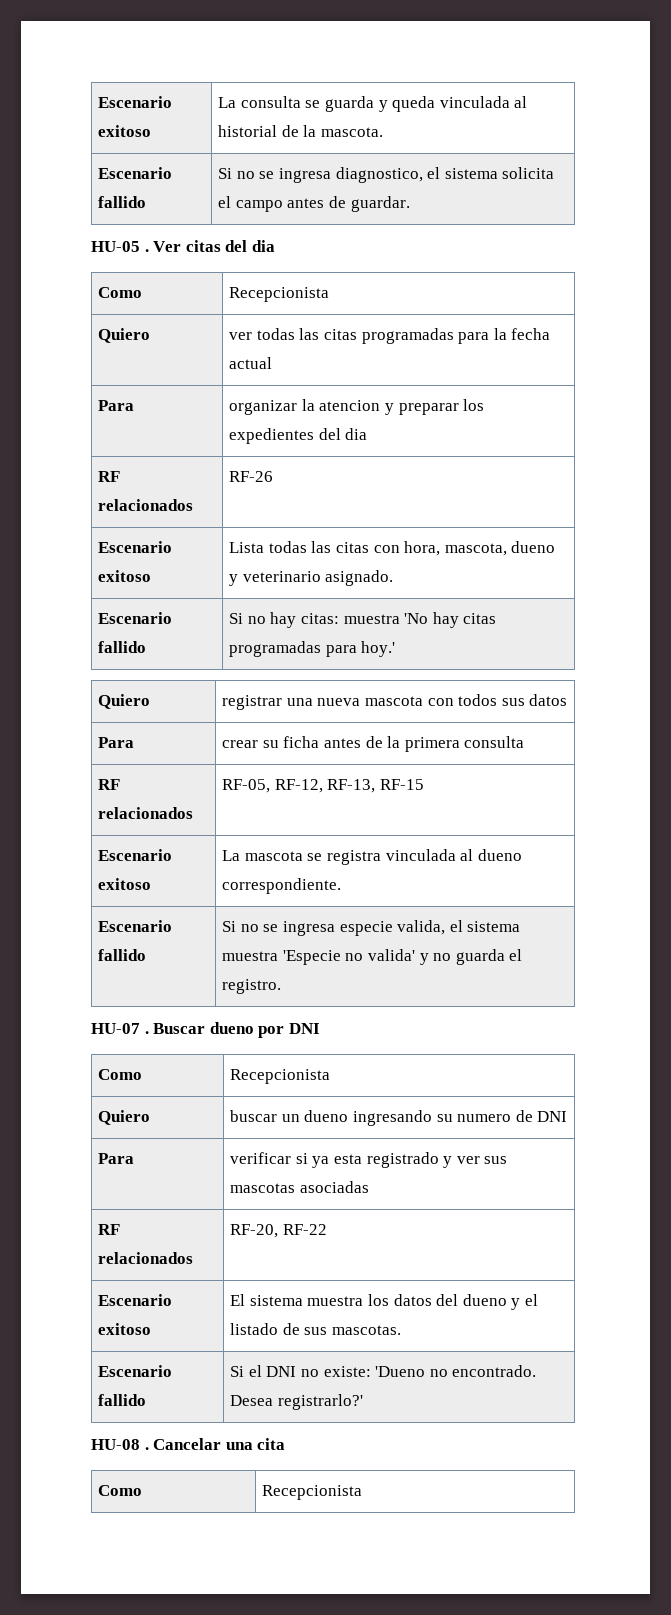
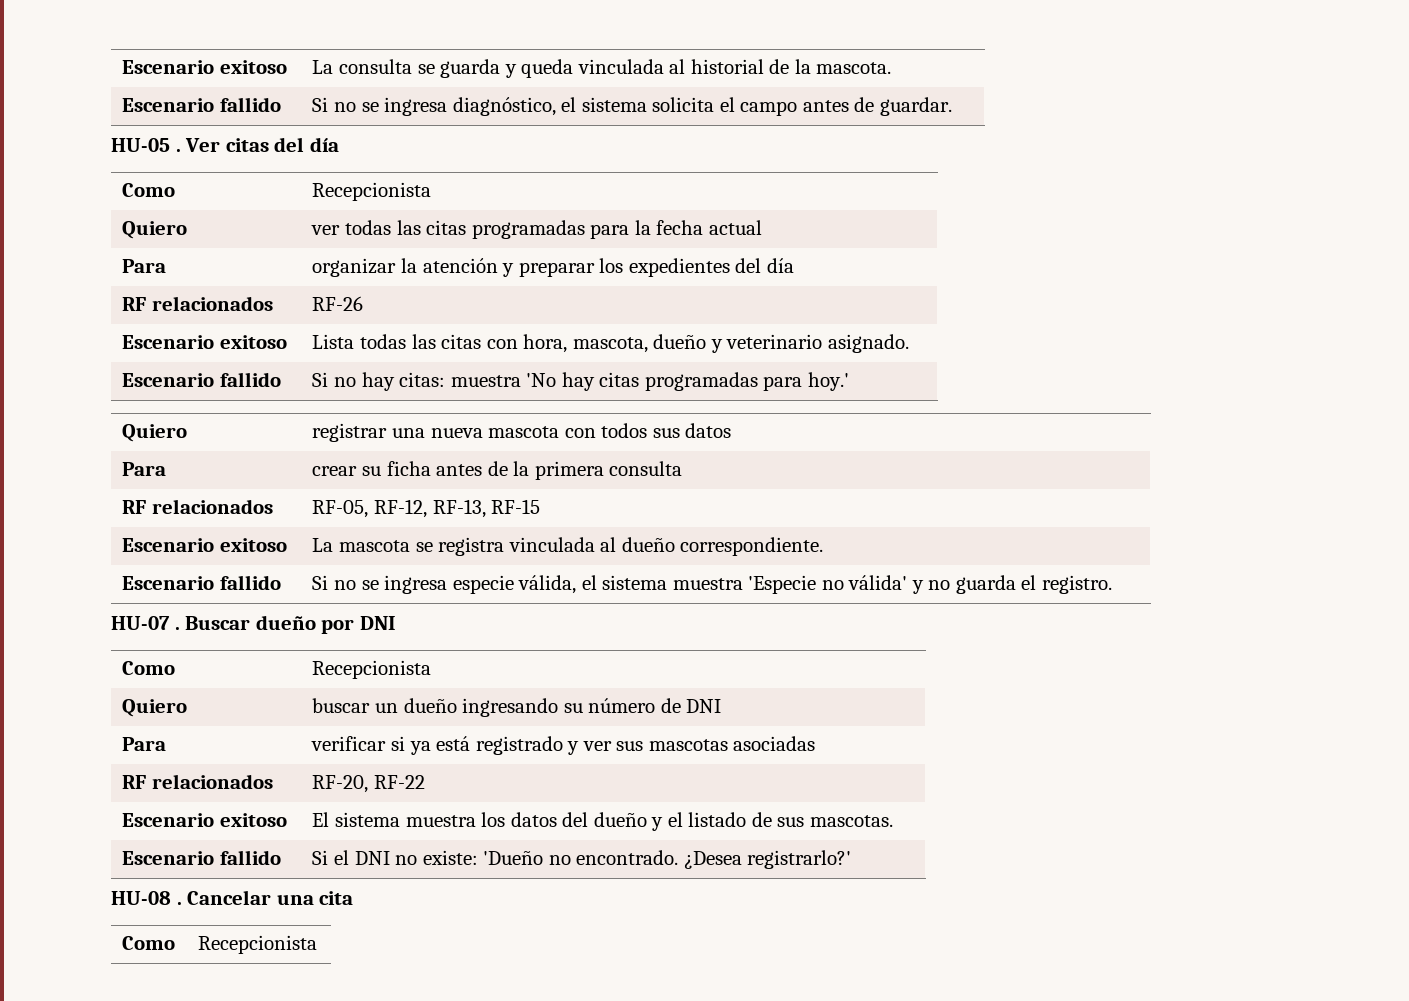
- Escenario fallido | Si no se ingresa diagnostico, el sistema solicita el campo antes de guardar.
+ Escenario fallido | Si no se ingresa diagnóstico, el sistema solicita el campo antes de guardar.
- Ver citas del dia
+ Ver citas del día
- Para | organizar la atencion y preparar los expedientes del dia
+ Para | organizar la atención y preparar los expedientes del día
- Escenario exitoso | Lista todas las citas con hora, mascota, dueno y veterinario asignado.
+ Escenario exitoso | Lista todas las citas con hora, mascota, dueño y veterinario asignado.
- Escenario exitoso | La mascota se registra vinculada al dueno correspondiente.
+ Escenario exitoso | La mascota se registra vinculada al dueño correspondiente.
- Escenario fallido | Si no se ingresa especie valida, el sistema muestra 'Especie no valida' y no guarda el registro.
+ Escenario fallido | Si no se ingresa especie válida, el sistema muestra 'Especie no válida' y no guarda el registro.
- Buscar dueno por DNI
+ Buscar dueño por DNI
- Quiero | buscar un dueno ingresando su numero de DNI
+ Quiero | buscar un dueño ingresando su número de DNI
- Para | verificar si ya esta registrado y ver sus mascotas asociadas
+ Para | verificar si ya está registrado y ver sus mascotas asociadas
- Escenario exitoso | El sistema muestra los datos del dueno y el listado de sus mascotas.
+ Escenario exitoso | El sistema muestra los datos del dueño y el listado de sus mascotas.
- Escenario fallido | Si el DNI no existe: 'Dueno no encontrado. Desea registrarlo?'
+ Escenario fallido | Si el DNI no existe: 'Dueño no encontrado. ¿Desea registrarlo?'

